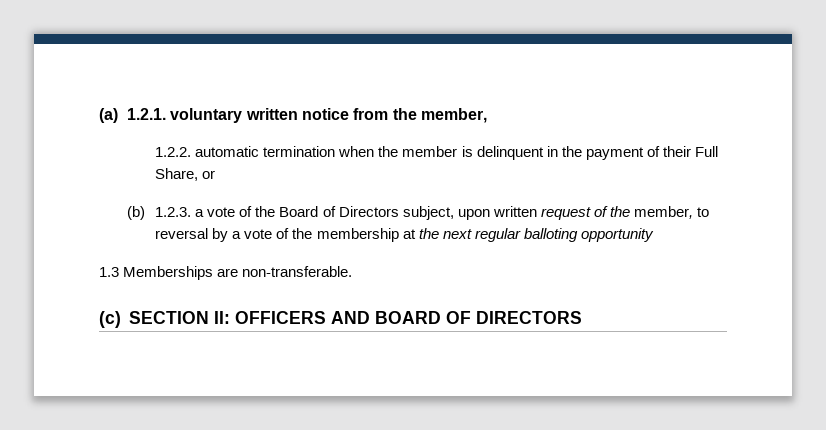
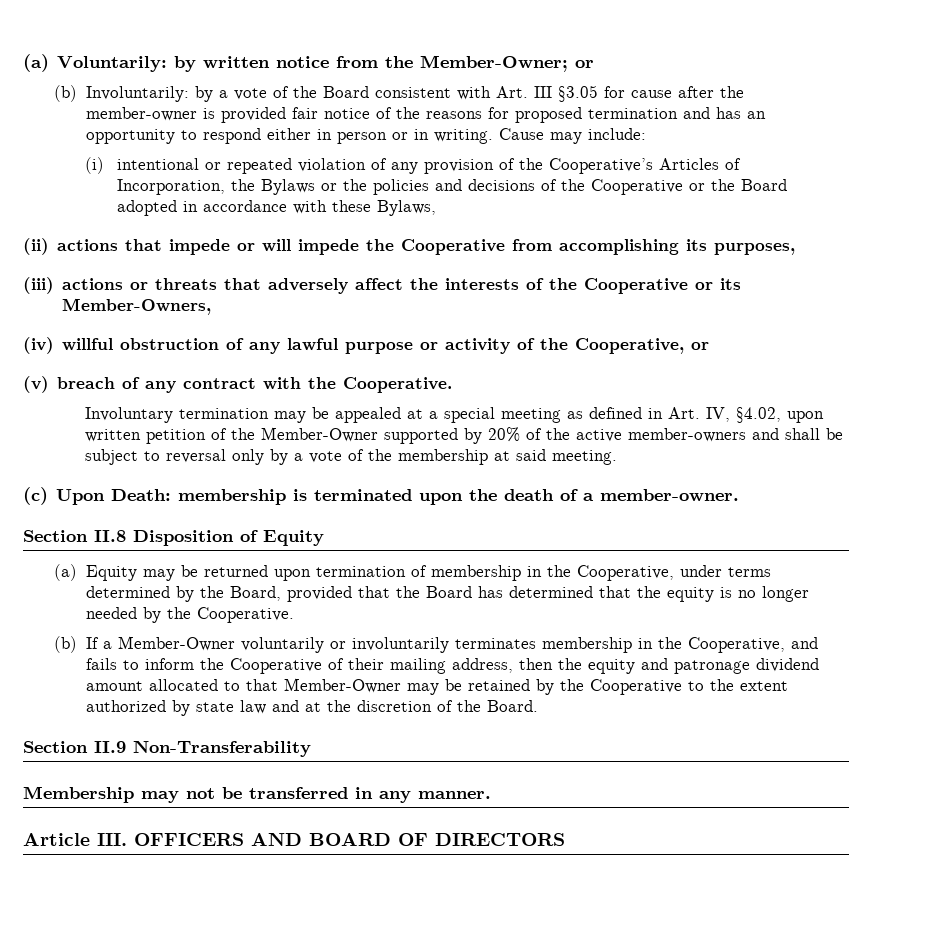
- (a) 1.2.1. voluntary written notice from the member,
- 1.2.2. automatic termination when the member is delinquent in the payment of their Full Share, or
+ (a) Voluntarily: by written notice from the Member-Owner; or
- (b) 1.2.3. a vote of the Board of Directors subject, upon written request of the member, to reversal by a vote of the membership at the next regular balloting opportunity
- 1.3 Memberships are non-transferable.
- (c) SECTION II: OFFICERS AND BOARD OF DIRECTORS
+ (b) Involuntarily: by a vote of the Board consistent with Art. III §3.05 for cause after the member-owner is provided fair notice of the reasons for proposed termination and has an opportunity to respond either in person or in writing. Cause may include:
+ (i) intentional or repeated violation of any provision of the Cooperative’s Articles of Incorporation, the Bylaws or the policies and decisions of the Cooperative or the Board adopted in accordance with these Bylaws,
+ (ii) actions that impede or will impede the Cooperative from accomplishing its purposes,
+ (iii) actions or threats that adversely affect the interests of the Cooperative or its Member-Owners,
+ (iv) willful obstruction of any lawful purpose or activity of the Cooperative, or
+ (v) breach of any contract with the Cooperative.
+ Involuntary termination may be appealed at a special meeting as defined in Art. IV, §4.02, upon written petition of the Member-Owner supported by 20% of the active member-owners and shall be subject to reversal only by a vote of the membership at said meeting.
+ (c) Upon Death: membership is terminated upon the death of a member-owner.
+ Section II.8 Disposition of Equity
+ (a) Equity may be returned upon termination of membership in the Cooperative, under terms determined by the Board, provided that the Board has determined that the equity is no longer needed by the Cooperative.
+ (b) If a Member-Owner voluntarily or involuntarily terminates membership in the Cooperative, and fails to inform the Cooperative of their mailing address, then the equity and patronage dividend amount allocated to that Member-Owner may be retained by the Cooperative to the extent authorized by state law and at the discretion of the Board.
+ Section II.9 Non-Transferability
+ Membership may not be transferred in any manner.
+ Article III. OFFICERS AND BOARD OF DIRECTORS

